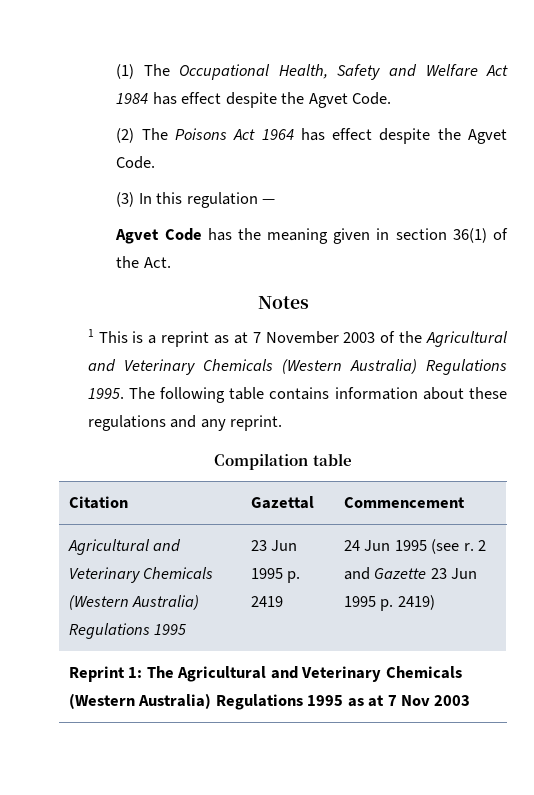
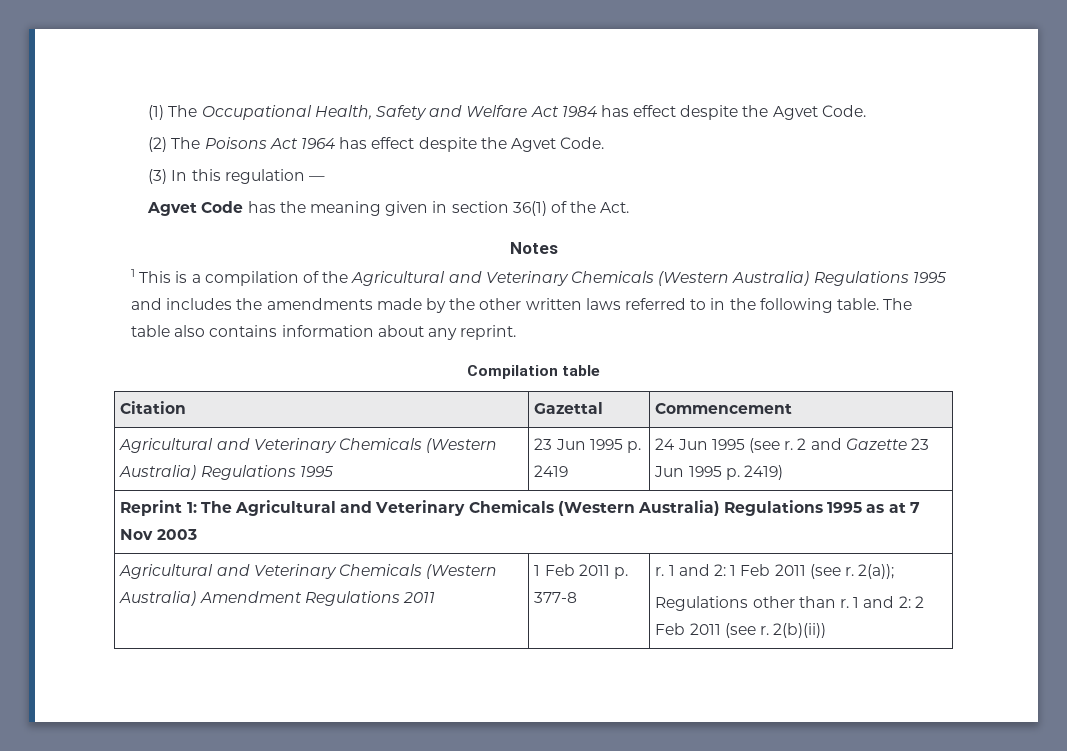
- 1 This is a reprint as at 7 November 2003 of the Agricultural and Veterinary Chemicals (Western Australia) Regulations 1995. The following table contains information about these regulations and any reprint.
+ 1 This is a compilation of the Agricultural and Veterinary Chemicals (Western Australia) Regulations 1995 and includes the amendments made by the other written laws referred to in the following table. The table also contains information about any reprint.
+ Agricultural and Veterinary Chemicals (Western Australia) Amendment Regulations 2011 | 1 Feb 2011 p. 377-8 | r. 1 and 2: 1 Feb 2011 (see r. 2(a));
+ Regulations other than r. 1 and 2: 2 Feb 2011 (see r. 2(b)(ii))

